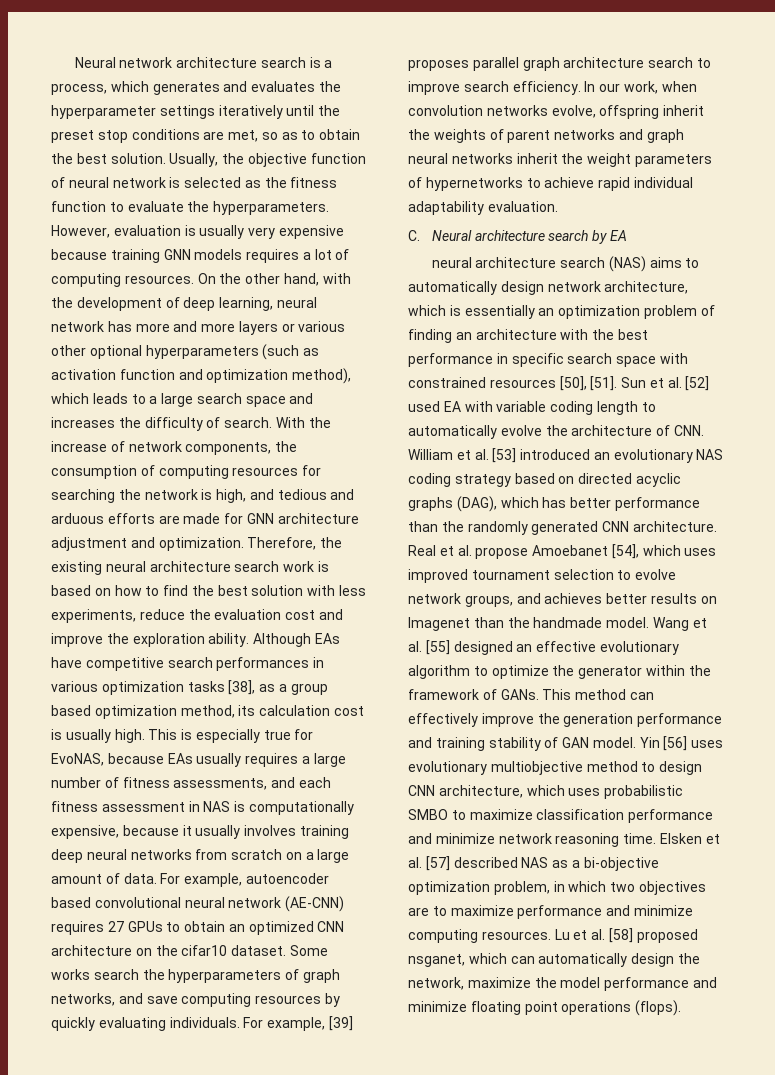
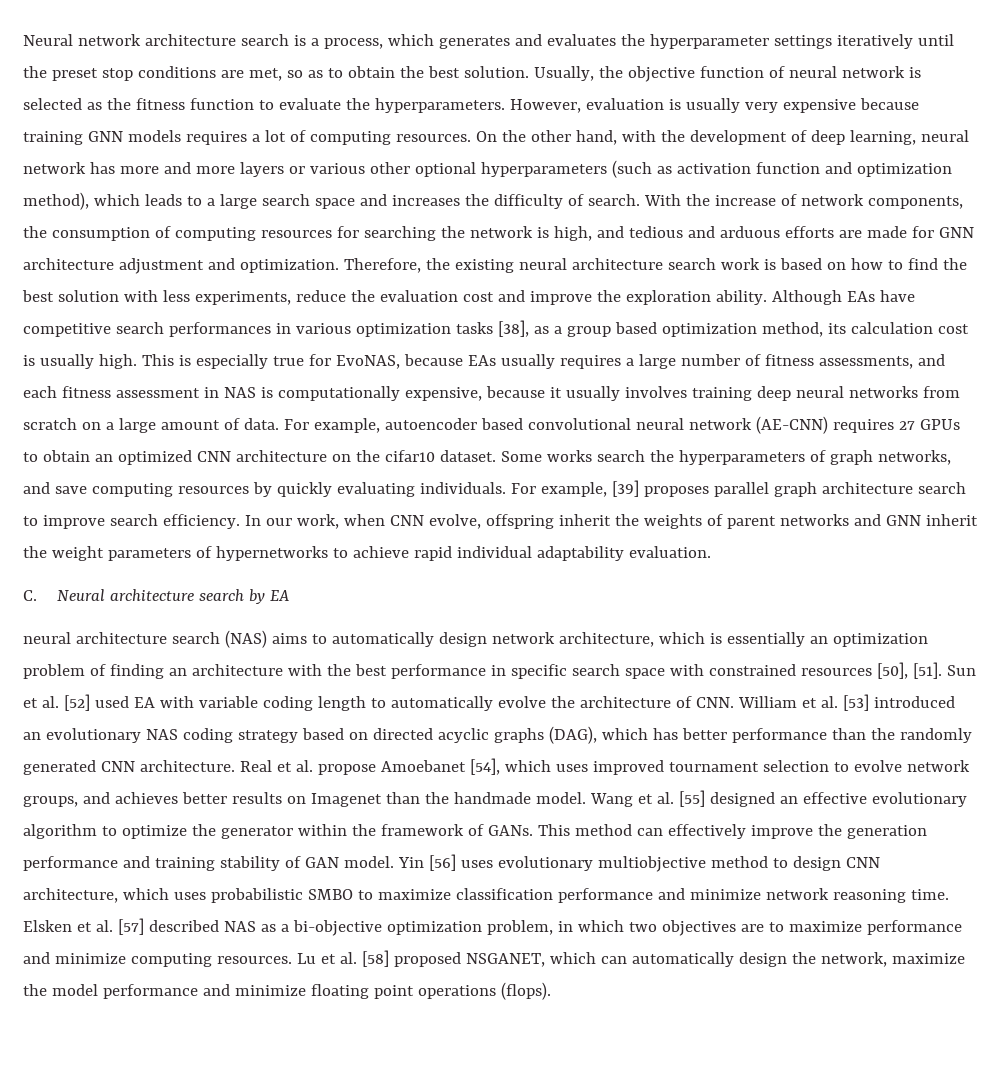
- In our work, when convolution networks evolve, offspring inherit the weights of parent networks and graph neural networks inherit the weight parameters of hypernetworks to achieve rapid individual adaptability evaluation.
+ In our work, when CNN evolve, offspring inherit the weights of parent networks and GNN inherit the weight parameters of hypernetworks to achieve rapid individual adaptability evaluation.
- Lu et al. [58] proposed nsganet, which can automatically design the network, maximize the model performance and minimize floating point operations (flops).
+ Lu et al. [58] proposed NSGANET, which can automatically design the network, maximize the model performance and minimize floating point operations (flops).

